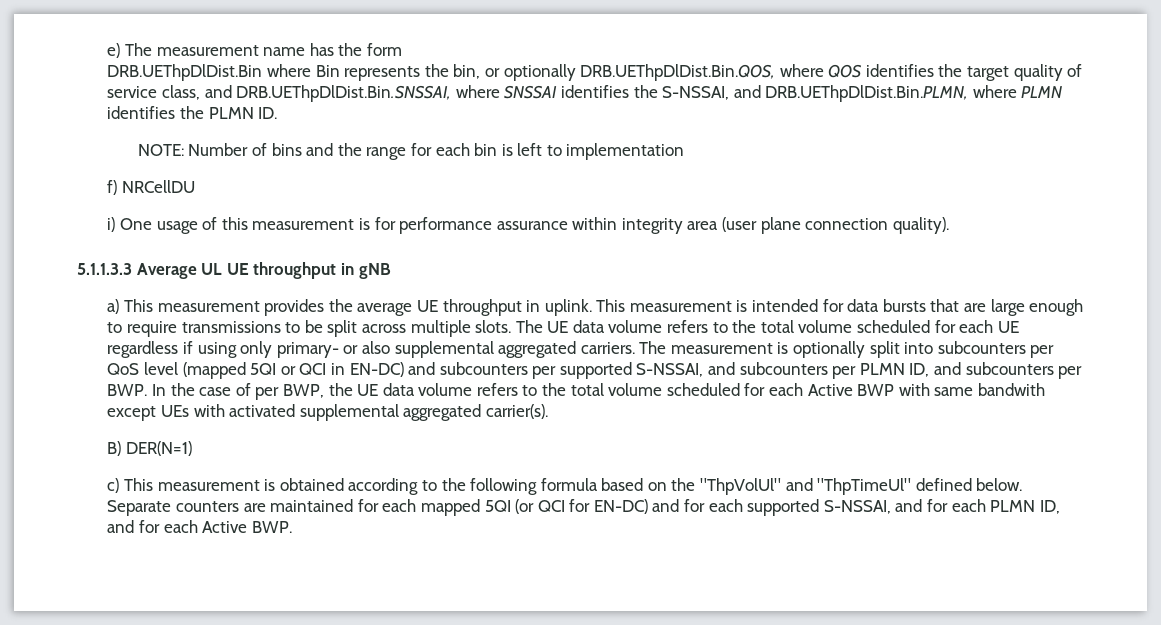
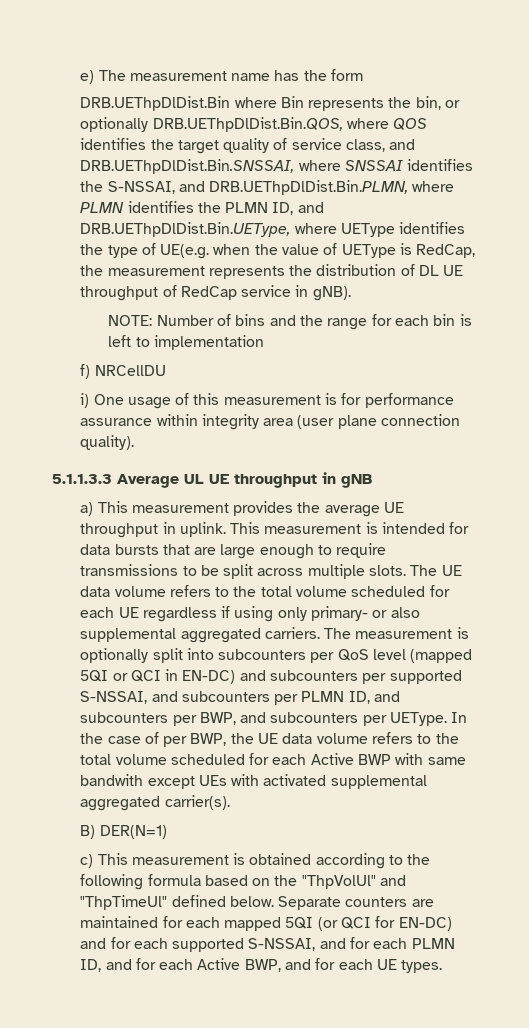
- DRB.UEThpDlDist.Bin where Bin represents the bin, or optionally DRB.UEThpDlDist.Bin.QOS, where QOS identifies the target quality of service class, and DRB.UEThpDlDist.Bin.SNSSAI, where SNSSAI identifies the S-NSSAI, and DRB.UEThpDlDist.Bin.PLMN, where PLMN identifies the PLMN ID.
+ DRB.UEThpDlDist.Bin where Bin represents the bin, or optionally DRB.UEThpDlDist.Bin.QOS, where QOS identifies the target quality of service class, and DRB.UEThpDlDist.Bin.SNSSAI, where SNSSAI identifies the S-NSSAI, and DRB.UEThpDlDist.Bin.PLMN, where PLMN identifies the PLMN ID, and DRB.UEThpDlDist.Bin.UEType, where UEType identifies the type of UE(e.g. when the value of UEType is RedCap, the measurement represents the distribution of DL UE throughput of RedCap service in gNB).
- The measurement is optionally split into subcounters per QoS level (mapped 5QI or QCI in EN-DC) and subcounters per supported S-NSSAI, and subcounters per PLMN ID, and subcounters per BWP. In the case of per BWP, the UE data volume refers to the total volume scheduled for each Active BWP with same bandwith except UEs with activated supplemental aggregated carrier(s).
+ The measurement is optionally split into subcounters per QoS level (mapped 5QI or QCI in EN-DC) and subcounters per supported S-NSSAI, and subcounters per PLMN ID, and subcounters per BWP, and subcounters per UEType. In the case of per BWP, the UE data volume refers to the total volume scheduled for each Active BWP with same bandwith except UEs with activated supplemental aggregated carrier(s).
- Separate counters are maintained for each mapped 5QI (or QCI for EN-DC) and for each supported S-NSSAI, and for each PLMN ID, and for each Active BWP.
+ Separate counters are maintained for each mapped 5QI (or QCI for EN-DC) and for each supported S-NSSAI, and for each PLMN ID, and for each Active BWP, and for each UE types.

